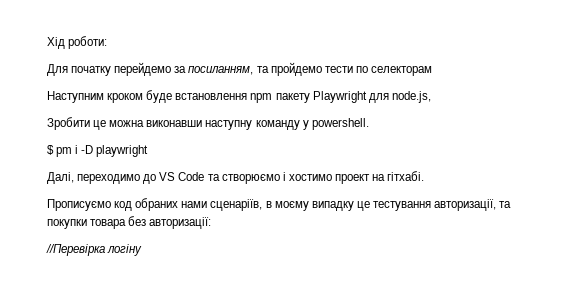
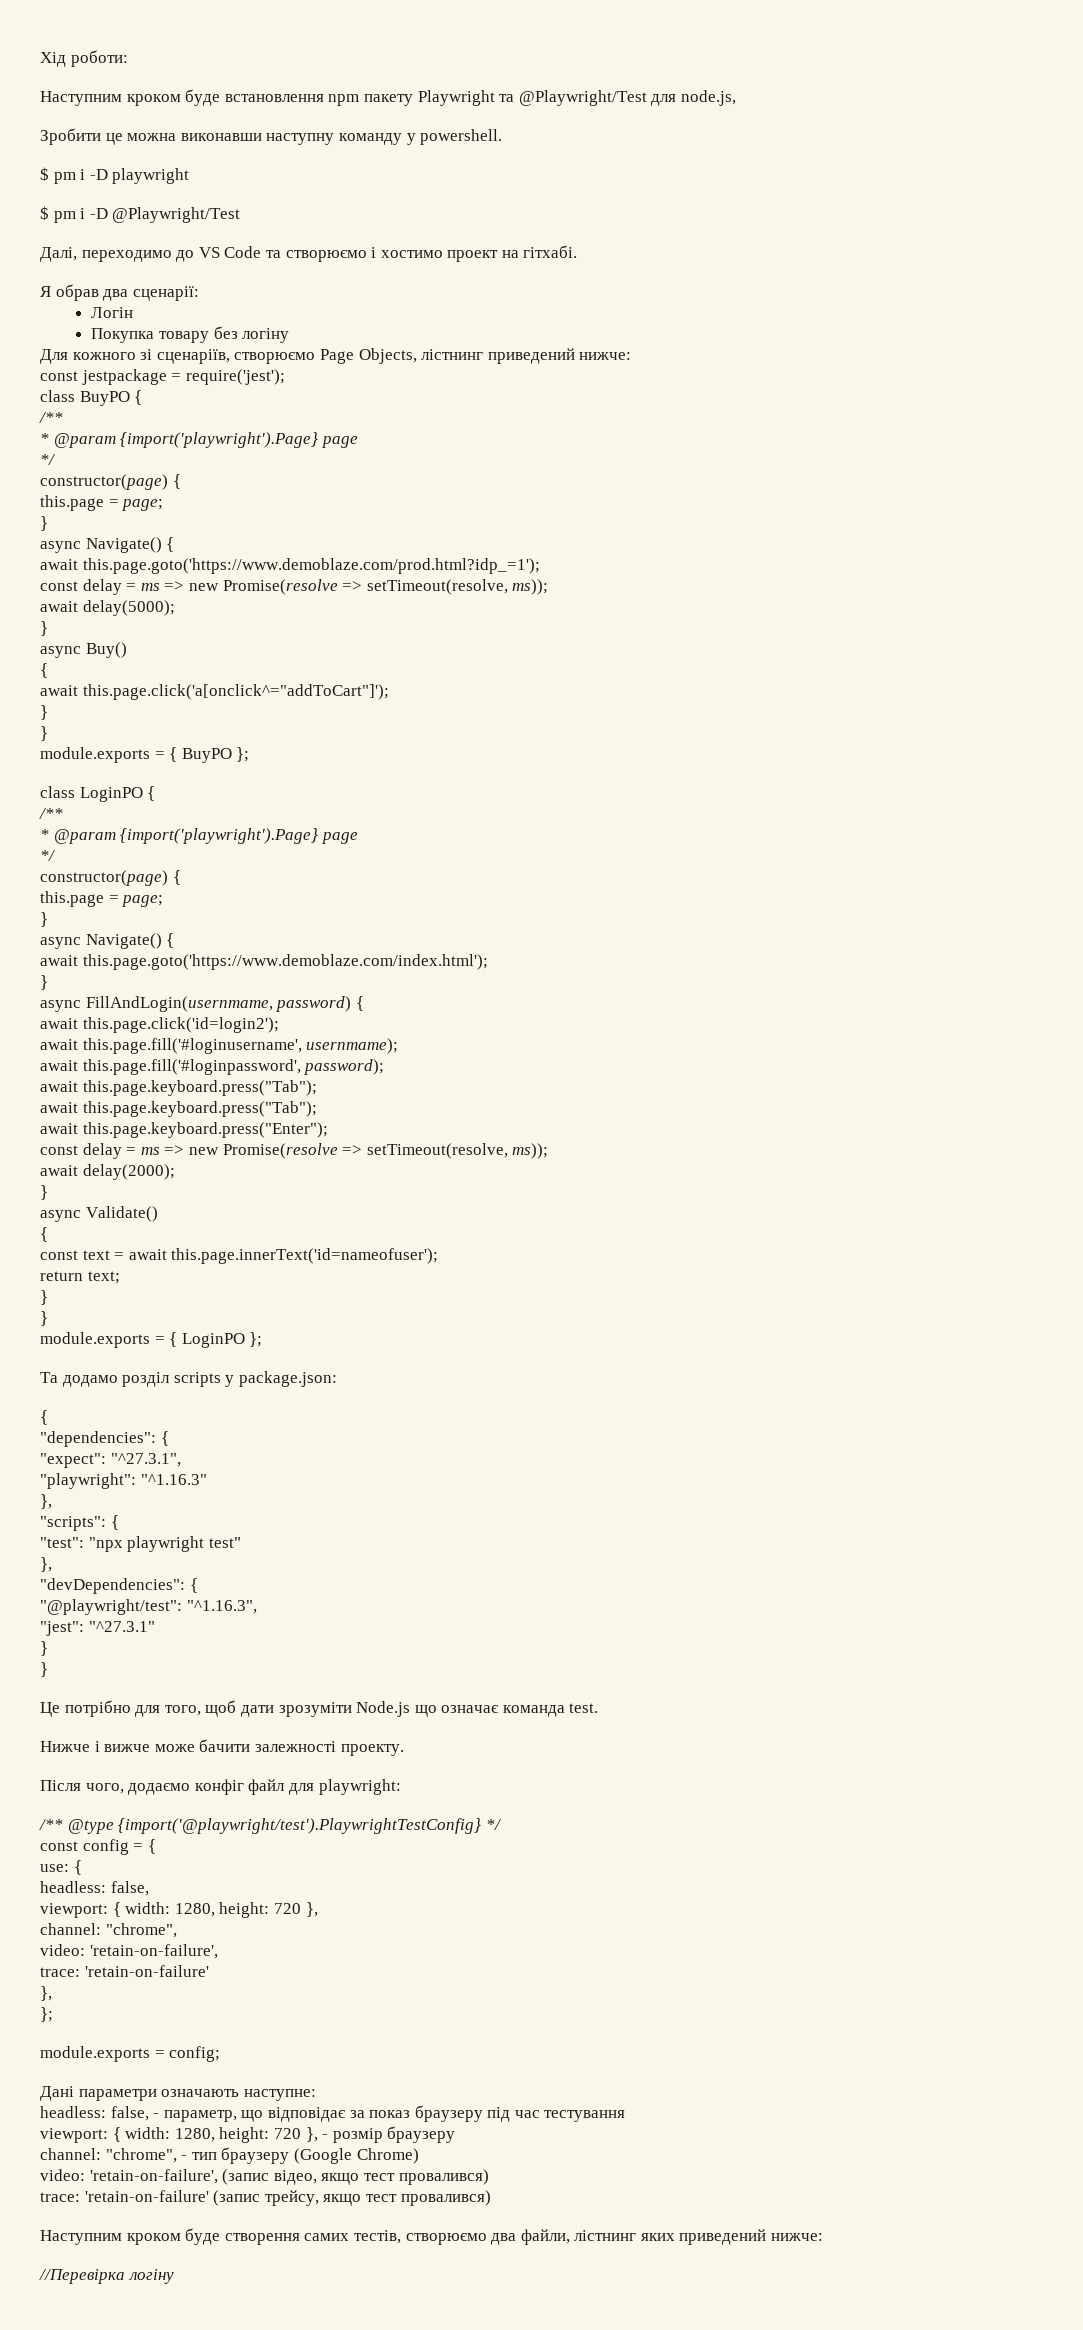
- Для початку перейдемо за посиланням, та пройдемо тести по селекторам
- Наступним кроком буде встановлення npm пакету Playwright для node.js,
+ Наступним кроком буде встановлення npm пакету Playwright та @Playwright/Test для node.js,
+ $ pm i -D @Playwright/Test
- Прописуємо код обраних нами сценаріїв, в моєму випадку це тестування авторизації, та покупки товара без авторизації:
+ Я обрав два сценарії:
+ Логін
+ Покупка товару без логіну
+ Для кожного зі сценаріїв, створюємо Page Objects, лістнинг приведений нижче:
+ const jestpackage = require('jest');
+ class BuyPO {
+ /**
+ * @param {import('playwright').Page} page
+ */
+ constructor(page) {
+ this.page = page;
+ }
+ async Navigate() {
+ await this.page.goto('https://www.demoblaze.com/prod.html?idp_=1');
+ const delay = ms => new Promise(resolve => setTimeout(resolve, ms));
+ await delay(5000);
+ }
+ async Buy()
+ {
+ await this.page.click('a[onclick^="addToCart"]');
+ }
+ }
+ module.exports = { BuyPO };
+ class LoginPO {
+ /**
+ * @param {import('playwright').Page} page
+ */
+ constructor(page) {
+ this.page = page;
+ }
+ async Navigate() {
+ await this.page.goto('https://www.demoblaze.com/index.html');
+ }
+ async FillAndLogin(usernmame, password) {
+ await this.page.click('id=login2');
+ await this.page.fill('#loginusername', usernmame);
+ await this.page.fill('#loginpassword', password);
+ await this.page.keyboard.press("Tab");
+ await this.page.keyboard.press("Tab");
+ await this.page.keyboard.press("Enter");
+ const delay = ms => new Promise(resolve => setTimeout(resolve, ms));
+ await delay(2000);
+ }
+ async Validate()
+ {
+ const text = await this.page.innerText('id=nameofuser');
+ return text;
+ }
+ }
+ module.exports = { LoginPO };
+ Та додамо розділ scripts у package.json:
+ {
+ "dependencies": {
+ "expect": "^27.3.1",
+ "playwright": "^1.16.3"
+ },
+ "scripts": {
+ "test": "npx playwright test"
+ },
+ "devDependencies": {
+ "@playwright/test": "^1.16.3",
+ "jest": "^27.3.1"
+ }
+ }
+ Це потрібно для того, щоб дати зрозуміти Node.js що означає команда test.
+ Нижче і вижче може бачити залежності проекту.
+ Після чого, додаємо конфіг файл для playwright:
+ /** @type {import('@playwright/test').PlaywrightTestConfig} */
+ const config = {
+ use: {
+ headless: false,
+ viewport: { width: 1280, height: 720 },
+ channel: "chrome",
+ video: 'retain-on-failure',
+ trace: 'retain-on-failure'
+ },
+ };
+ module.exports = config;
+ Дані параметри означають наступне:
+ headless: false, - параметр, що відповідає за показ браузеру під час тестування
+ viewport: { width: 1280, height: 720 }, - розмір браузеру
+ channel: "chrome", - тип браузеру (Google Chrome)
+ video: 'retain-on-failure', (запис відео, якщо тест провалився)
+ trace: 'retain-on-failure' (запис трейсу, якщо тест провалився)
+ Наступним кроком буде створення самих тестів, створюємо два файли, лістнинг яких приведений нижче:

